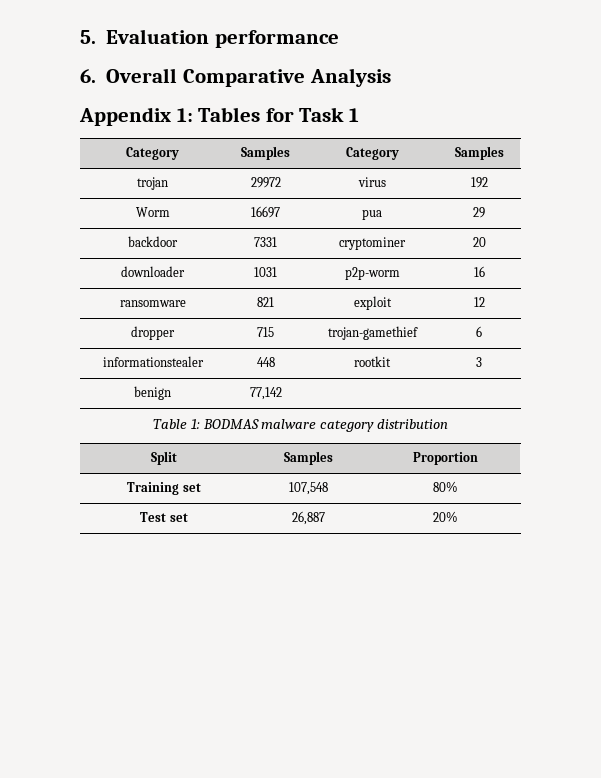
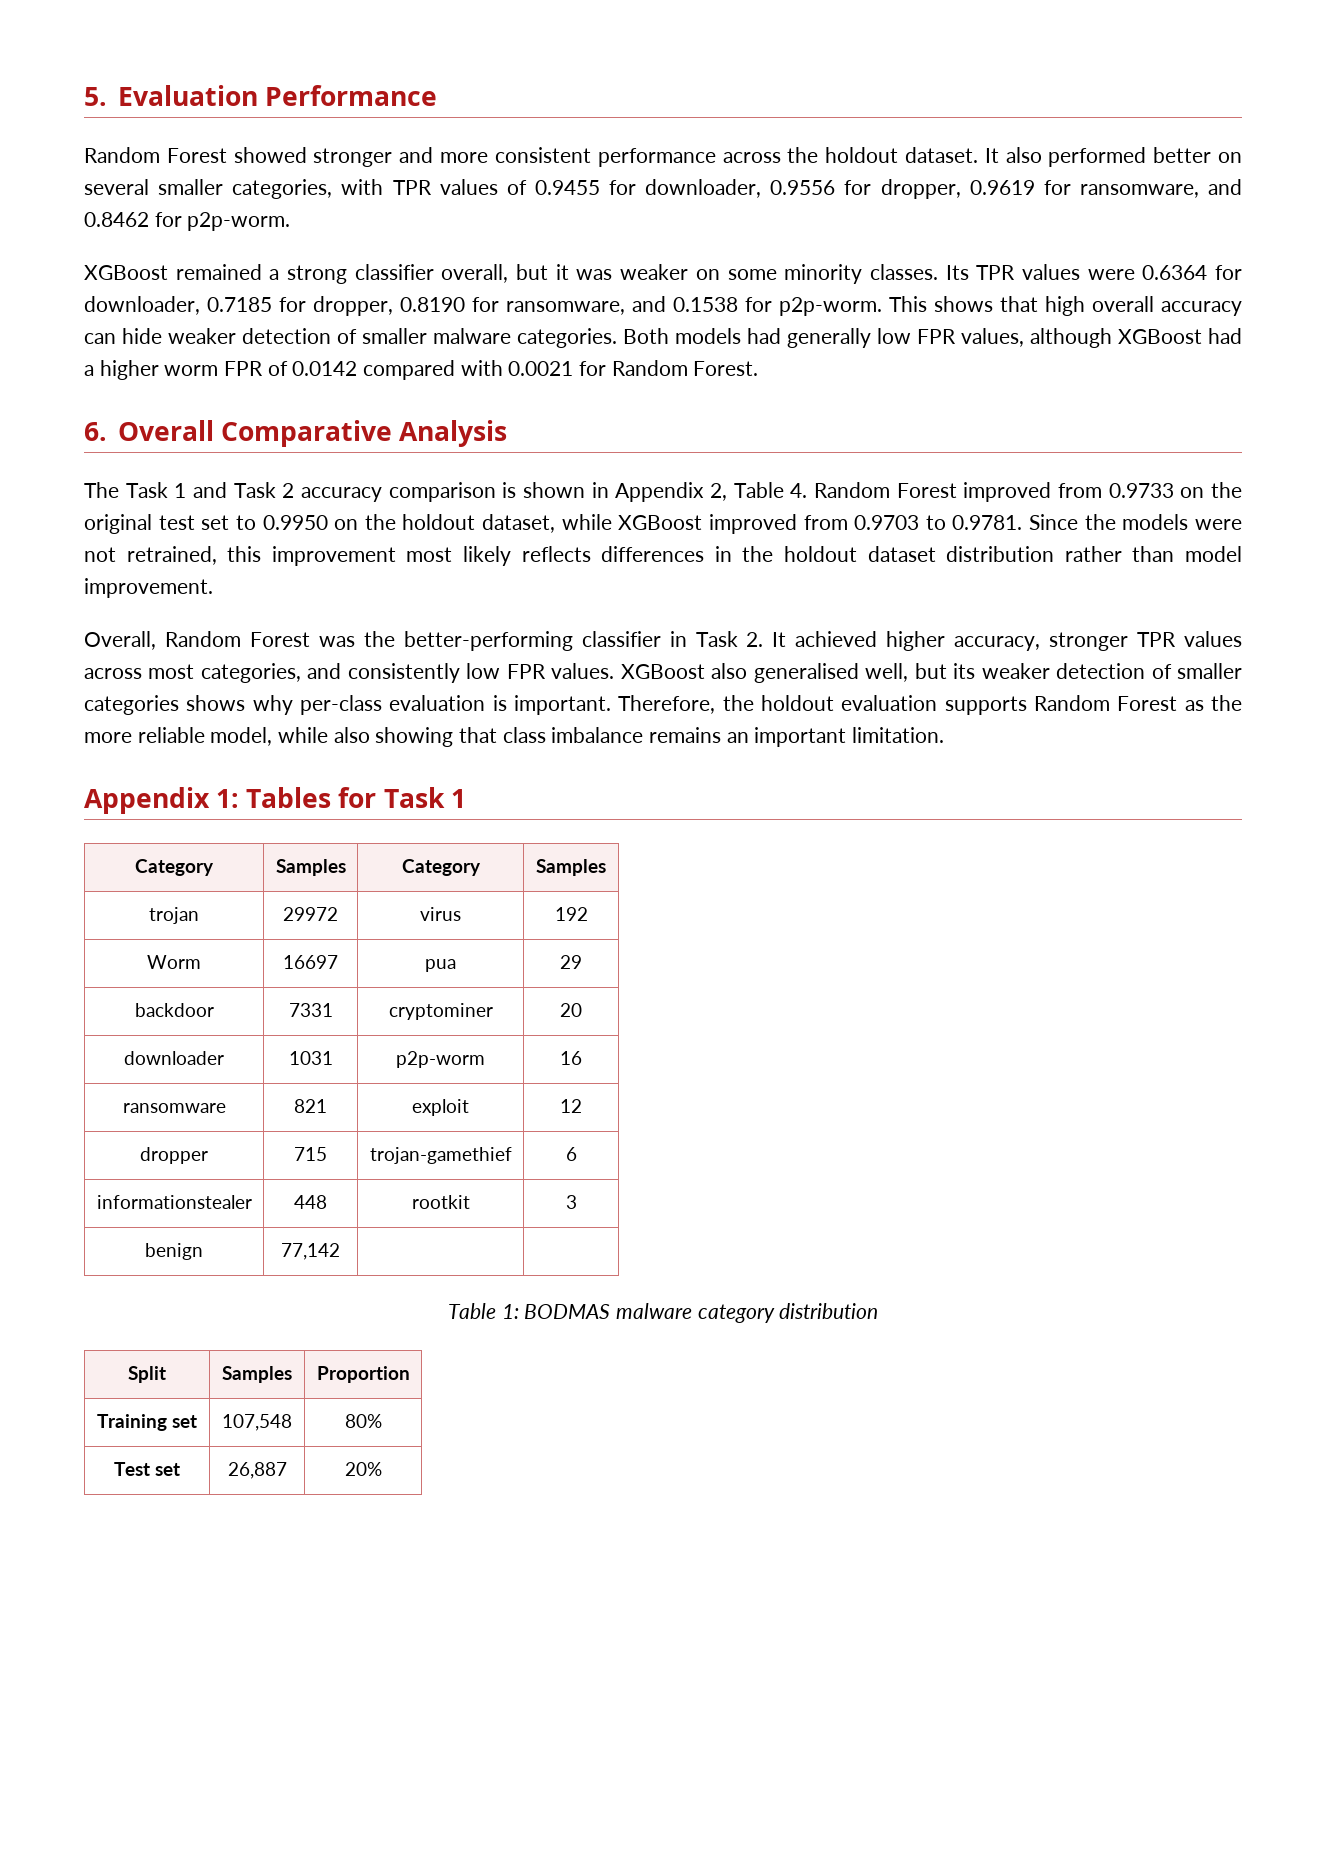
- 5. Evaluation performance
+ 5. Evaluation Performance
+ Random Forest showed stronger and more consistent performance across the holdout dataset. It also performed better on several smaller categories, with TPR values of 0.9455 for downloader, 0.9556 for dropper, 0.9619 for ransomware, and 0.8462 for p2p-worm.
+ XGBoost remained a strong classifier overall, but it was weaker on some minority classes. Its TPR values were 0.6364 for downloader, 0.7185 for dropper, 0.8190 for ransomware, and 0.1538 for p2p-worm. This shows that high overall accuracy can hide weaker detection of smaller malware categories. Both models had generally low FPR values, although XGBoost had a higher worm FPR of 0.0142 compared with 0.0021 for Random Forest.
  6. Overall Comparative Analysis
+ The Task 1 and Task 2 accuracy comparison is shown in Appendix 2, Table 4. Random Forest improved from 0.9733 on the original test set to 0.9950 on the holdout dataset, while XGBoost improved from 0.9703 to 0.9781. Since the models were not retrained, this improvement most likely reflects differences in the holdout dataset distribution rather than model improvement.
+ Overall, Random Forest was the better-performing classifier in Task 2. It achieved higher accuracy, stronger TPR values across most categories, and consistently low FPR values. XGBoost also generalised well, but its weaker detection of smaller categories shows why per-class evaluation is important. Therefore, the holdout evaluation supports Random Forest as the more reliable model, while also showing that class imbalance remains an important limitation.

